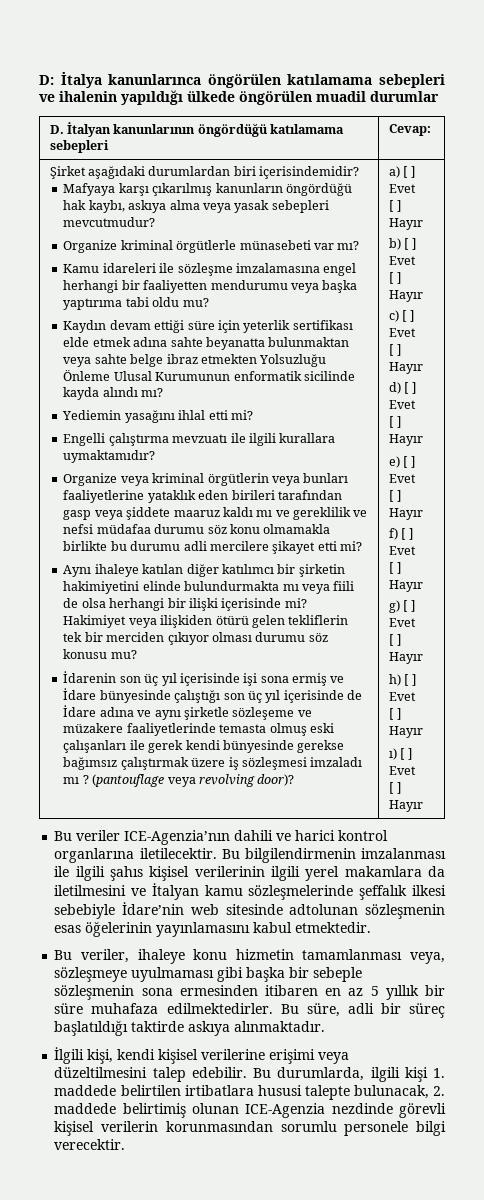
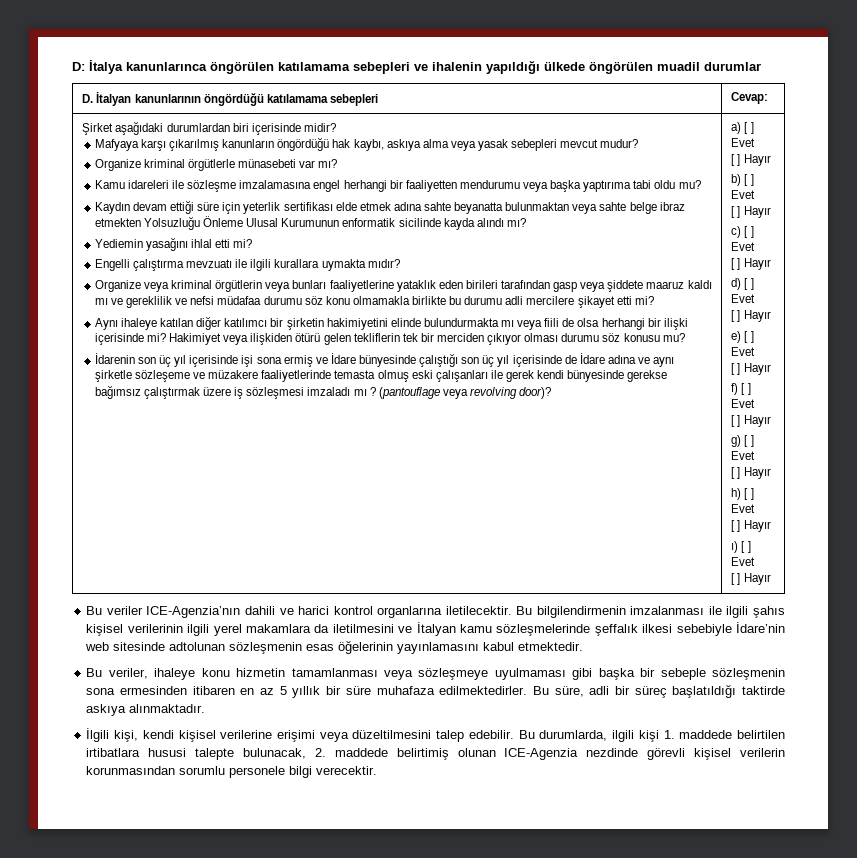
- Şirket aşağıdaki durumlardan biri içerisindemidir?
+ Şirket aşağıdaki durumlardan biri içerisinde midir?
- Mafyaya karşı çıkarılmış kanunların öngördüğü hak kaybı, askıya alma veya yasak sebepleri mevcutmudur?
+ Mafyaya karşı çıkarılmış kanunların öngördüğü hak kaybı, askıya alma veya yasak sebepleri mevcut mudur?
- Engelli çalıştırma mevzuatı ile ilgili kurallara uymaktamıdır?
+ Engelli çalıştırma mevzuatı ile ilgili kurallara uymakta mıdır?
- Bu veriler, ihaleye konu hizmetin tamamlanması veya, sözleşmeye uyulmaması gibi başka bir sebeple sözleşmenin sona ermesinden itibaren en az 5 yıllık bir süre muhafaza edilmektedirler.
+ Bu veriler, ihaleye konu hizmetin tamamlanması veya sözleşmeye uyulmaması gibi başka bir sebeple sözleşmenin sona ermesinden itibaren en az 5 yıllık bir süre muhafaza edilmektedirler.

